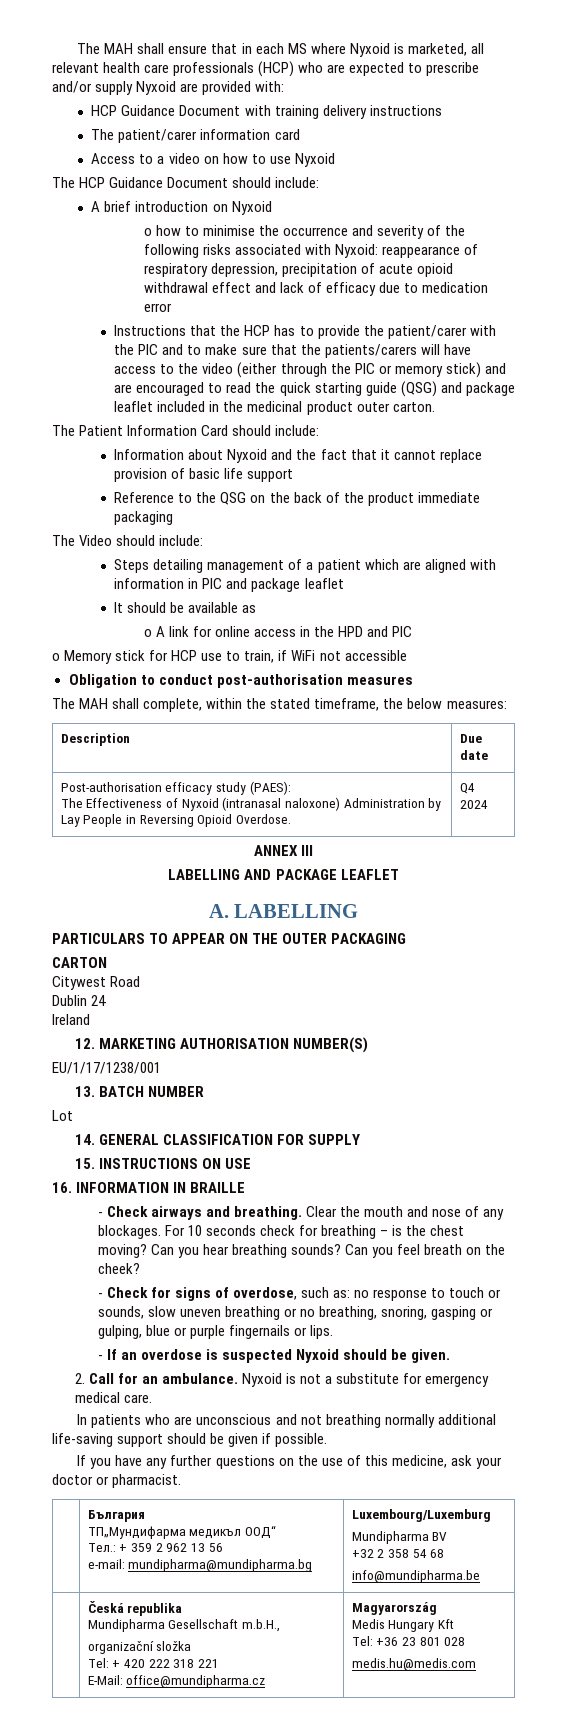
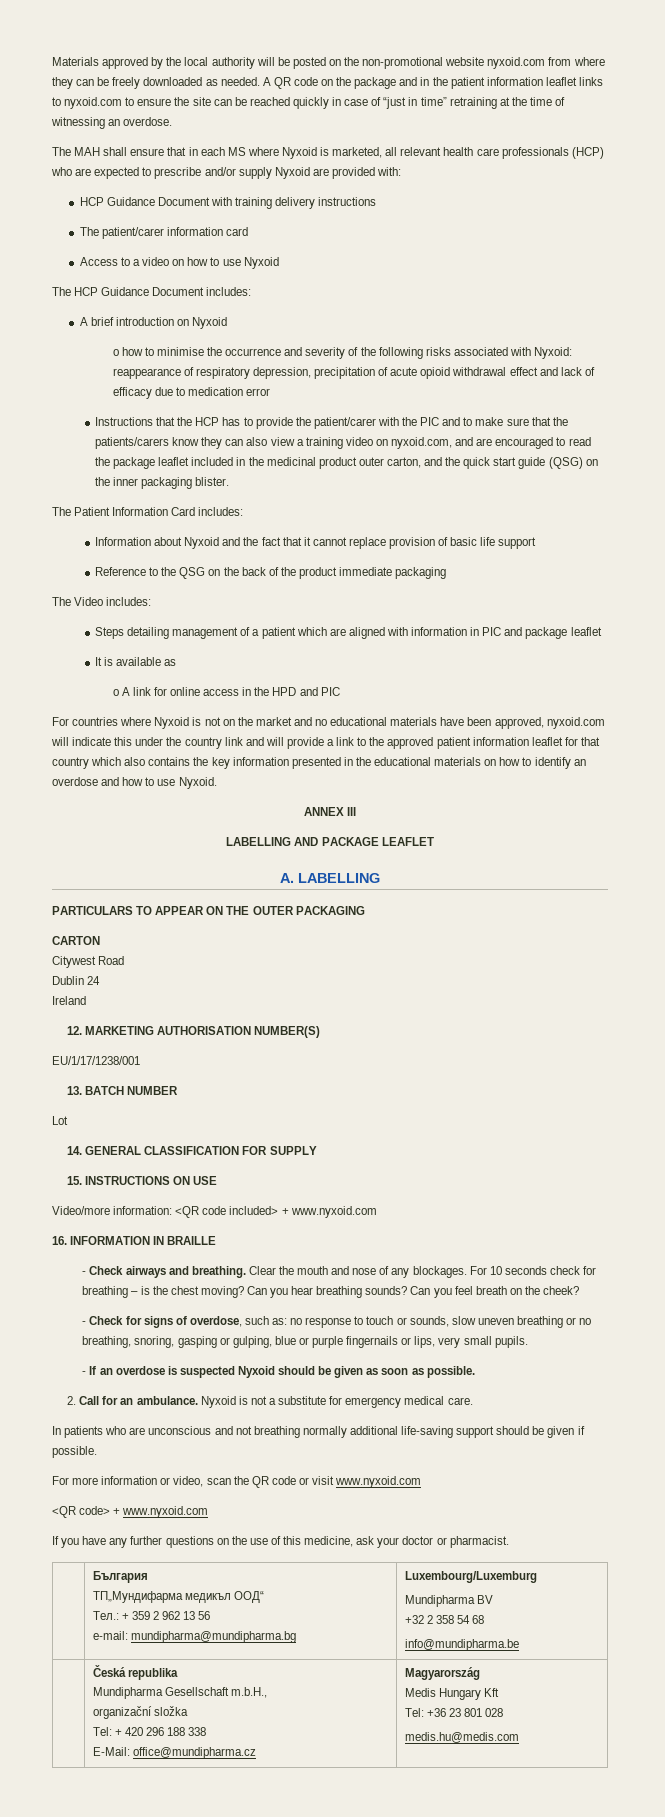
+ Materials approved by the local authority will be posted on the non-promotional website nyxoid.com from where they can be freely downloaded as needed. A QR code on the package and in the patient information leaflet links to nyxoid.com to ensure the site can be reached quickly in case of “just in time” retraining at the time of witnessing an overdose.
- The HCP Guidance Document should include:
+ The HCP Guidance Document includes:
- Instructions that the HCP has to provide the patient/carer with the PIC and to make sure that the patients/carers will have access to the video (either through the PIC or memory stick) and are encouraged to read the quick starting guide (QSG) and package leaflet included in the medicinal product outer carton.
+ Instructions that the HCP has to provide the patient/carer with the PIC and to make sure that the patients/carers know they can also view a training video on nyxoid.com, and are encouraged to read the package leaflet included in the medicinal product outer carton, and the quick start guide (QSG) on the inner packaging blister.
- The Patient Information Card should include:
+ The Patient Information Card includes:
- The Video should include:
+ The Video includes:
- It should be available as
+ It is available as
- o Memory stick for HCP use to train, if WiFi not accessible
- Obligation to conduct post-authorisation measures
- The MAH shall complete, within the stated timeframe, the below measures:
- Description | Due date
- Post-authorisation efficacy study (PAES):
- The Effectiveness of Nyxoid (intranasal naloxone) Administration by Lay People in Reversing Opioid Overdose. | Q4 2024
+ For countries where Nyxoid is not on the market and no educational materials have been approved, nyxoid.com will indicate this under the country link and will provide a link to the approved patient information leaflet for that country which also contains the key information presented in the educational materials on how to identify an overdose and how to use Nyxoid.
+ Video/more information: <QR code included> + www.nyxoid.com
- - Check for signs of overdose, such as: no response to touch or sounds, slow uneven breathing or no breathing, snoring, gasping or gulping, blue or purple fingernails or lips.
+ - Check for signs of overdose, such as: no response to touch or sounds, slow uneven breathing or no breathing, snoring, gasping or gulping, blue or purple fingernails or lips, very small pupils.
- - If an overdose is suspected Nyxoid should be given.
+ - If an overdose is suspected Nyxoid should be given as soon as possible.
+ For more information or video, scan the QR code or visit www.nyxoid.com
+ <QR code> + www.nyxoid.com
  | Česká republika
  Mundipharma Gesellschaft m.b.H.,
  organizační složka
- Tel: + 420 222 318 221
+ Tel: + 420 296 188 338

